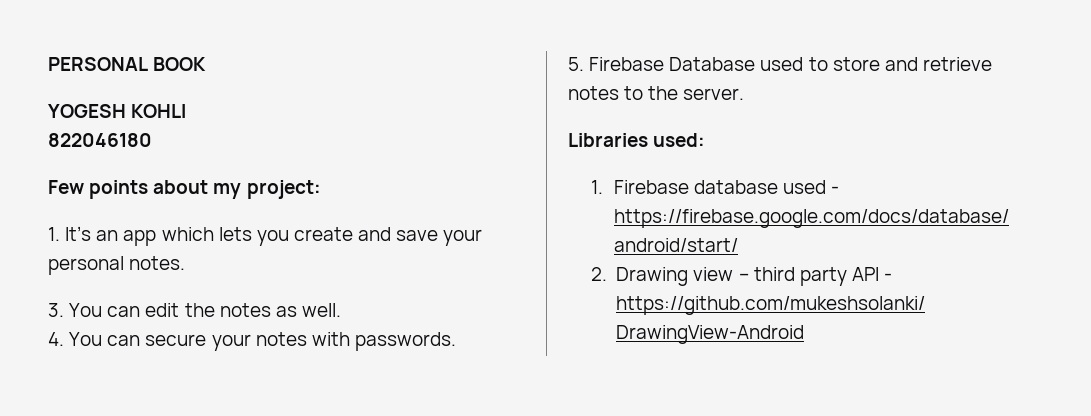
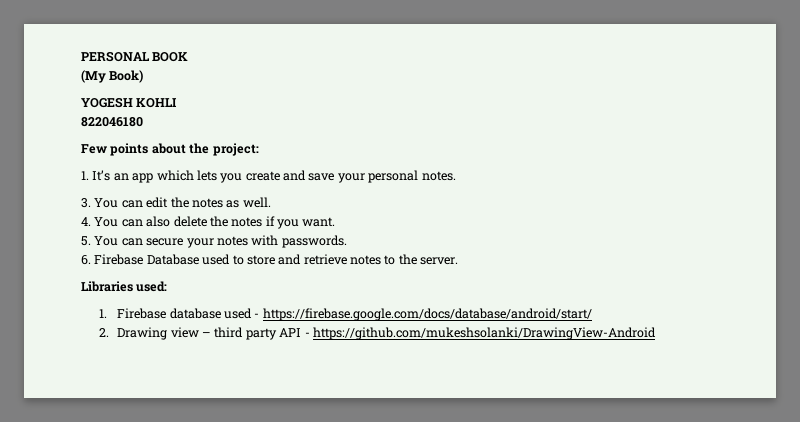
+ (My Book)
- Few points about my project:
+ Few points about the project:
- 4. You can secure your notes with passwords.
+ 4. You can also delete the notes if you want.
+ 5. You can secure your notes with passwords.
- 5. Firebase Database used to store and retrieve notes to the server.
+ 6. Firebase Database used to store and retrieve notes to the server.

